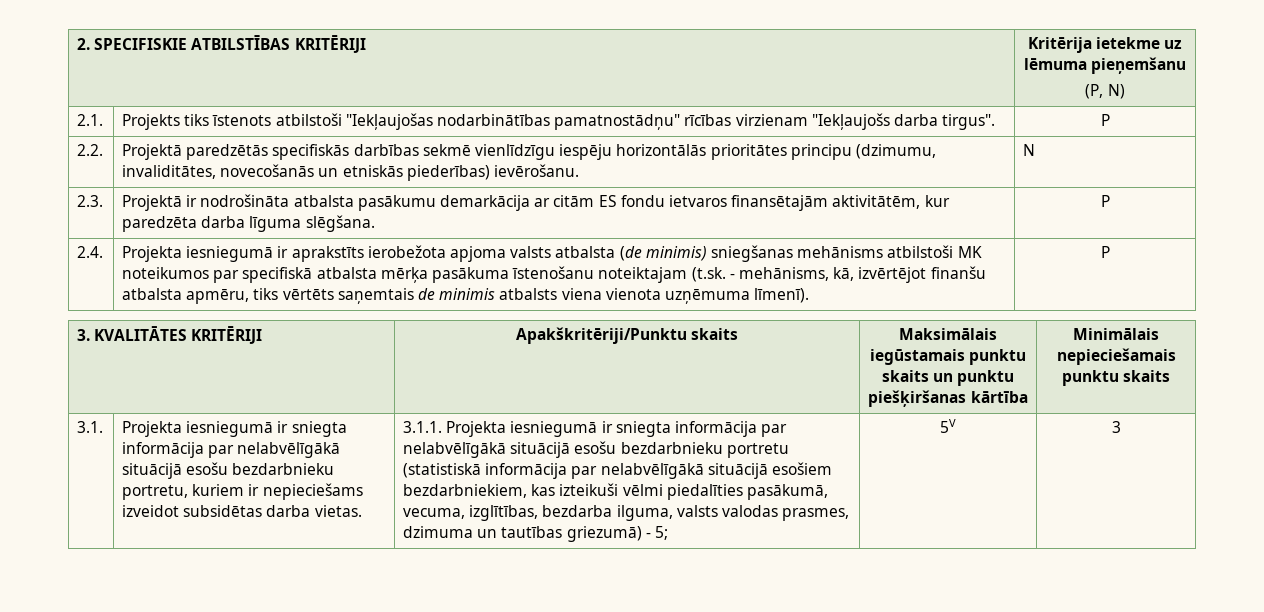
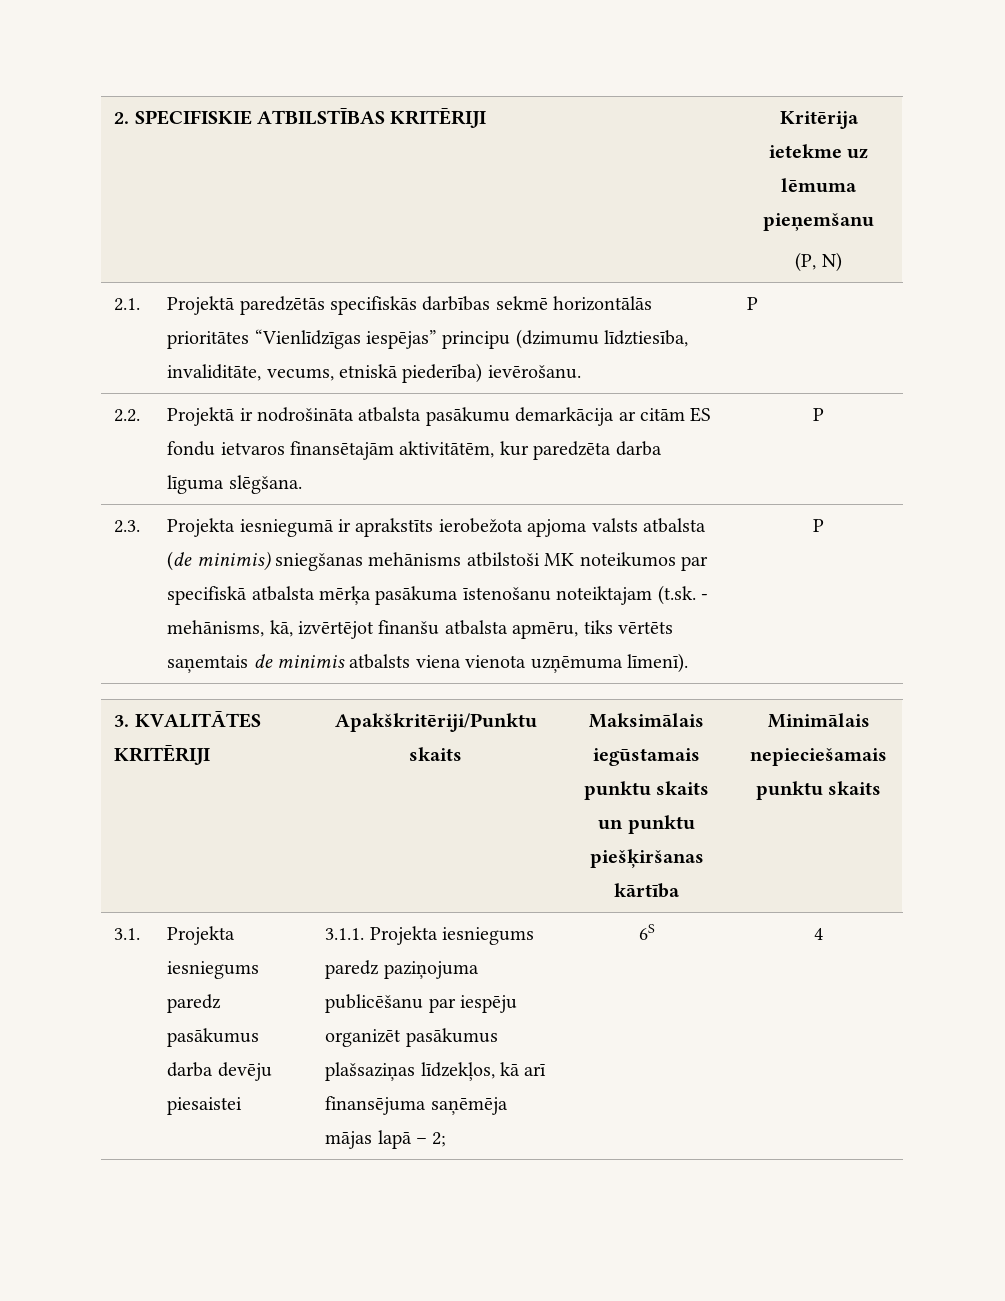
- 2.1. | Projekts tiks īstenots atbilstoši "Iekļaujošas nodarbinātības pamatnostādņu" rīcības virzienam "Iekļaujošs darba tirgus". | P
- 2.2. | Projektā paredzētās specifiskās darbības sekmē vienlīdzīgu iespēju horizontālās prioritātes principu (dzimumu, invaliditātes, novecošanās un etniskās piederības) ievērošanu. | N
- 2.3. | Projektā ir nodrošināta atbalsta pasākumu demarkācija ar citām ES fondu ietvaros finansētajām aktivitātēm, kur paredzēta darba līguma slēgšana. | P
+ 2.1. | Projektā paredzētās specifiskās darbības sekmē horizontālās prioritātes “Vienlīdzīgas iespējas” principu (dzimumu līdztiesība, invaliditāte, vecums, etniskā piederība) ievērošanu. | P
+ 2.2. | Projektā ir nodrošināta atbalsta pasākumu demarkācija ar citām ES fondu ietvaros finansētajām aktivitātēm, kur paredzēta darba līguma slēgšana. | P
- 2.4.
+ 2.3.
- Projekta iesniegumā ir sniegta informācija par nelabvēlīgākā situācijā esošu bezdarbnieku portretu, kuriem ir nepieciešams izveidot subsidētas darba vietas. | 3.1.1. Projekta iesniegumā ir sniegta informācija par nelabvēlīgākā situācijā esošu bezdarbnieku portretu (statistiskā informācija par nelabvēlīgākā situācijā esošiem bezdarbniekiem, kas izteikuši vēlmi piedalīties pasākumā, vecuma, izglītības, bezdarba ilguma, valsts valodas prasmes, dzimuma un tautības griezumā) - 5; | 5V | 3
+ Projekta iesniegums paredz pasākumus darba devēju piesaistei | 3.1.1. Projekta iesniegums paredz paziņojuma publicēšanu par iespēju organizēt pasākumus plašsaziņas līdzekļos, kā arī finansējuma saņēmēja mājas lapā – 2; | 6S | 4

